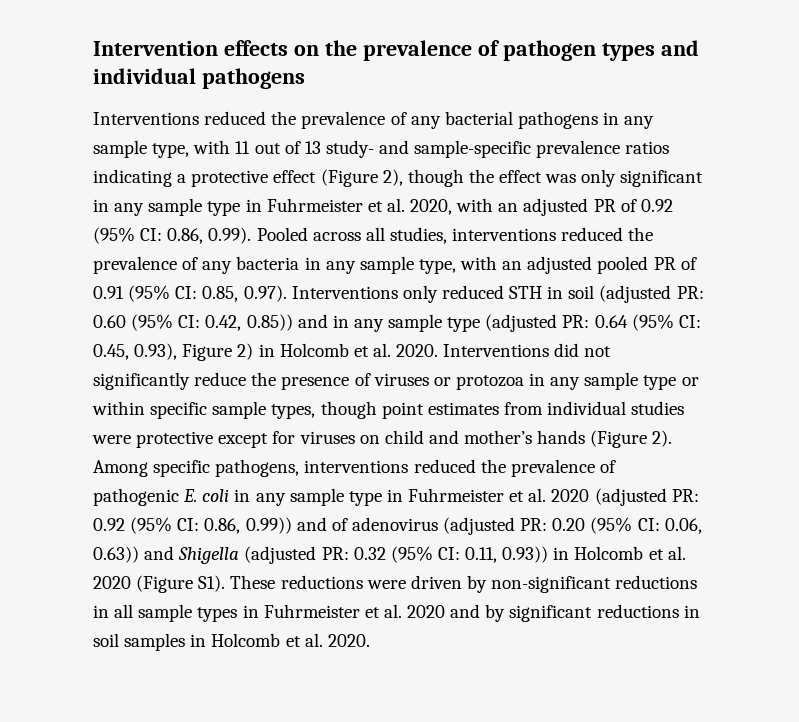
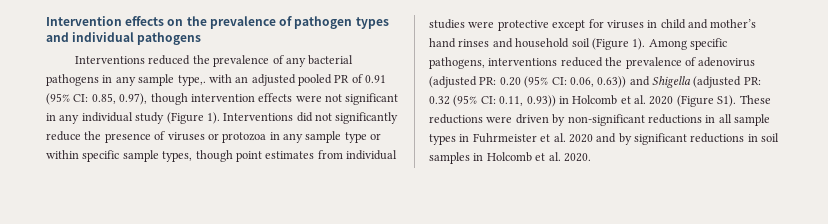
- Interventions reduced the prevalence of any bacterial pathogens in any sample type, with 11 out of 13 study- and sample-specific prevalence ratios indicating a protective effect (Figure 2), though the effect was only significant in any sample type in Fuhrmeister et al. 2020, with an adjusted PR of 0.92 (95% CI: 0.86, 0.99). Pooled across all studies, interventions reduced the prevalence of any bacteria in any sample type, with an adjusted pooled PR of 0.91 (95% CI: 0.85, 0.97). Interventions only reduced STH in soil (adjusted PR: 0.60 (95% CI: 0.42, 0.85)) and in any sample type (adjusted PR: 0.64 (95% CI: 0.45, 0.93), Figure 2) in Holcomb et al. 2020.
+ Interventions reduced the prevalence of any bacterial pathogens in any sample type,. with an adjusted pooled PR of 0.91 (95% CI: 0.85, 0.97), though intervention effects were not significant in any individual study (Figure 1).
- Interventions did not significantly reduce the presence of viruses or protozoa in any sample type or within specific sample types, though point estimates from individual studies were protective except for viruses on child and mother’s hands (Figure 2).
+ Interventions did not significantly reduce the presence of viruses or protozoa in any sample type or within specific sample types, though point estimates from individual studies were protective except for viruses in child and mother’s hand rinses and household soil (Figure 1).
- Among specific pathogens, interventions reduced the prevalence of pathogenic E. coli in any sample type in Fuhrmeister et al. 2020 (adjusted PR: 0.92 (95% CI: 0.86, 0.99)) and of adenovirus (adjusted PR: 0.20 (95% CI: 0.06, 0.63)) and Shigella (adjusted PR: 0.32 (95% CI: 0.11, 0.93)) in Holcomb et al. 2020 (Figure S1). These reductions were driven by non-significant reductions in all sample types in Fuhrmeister et al. 2020 and by significant reductions in soil samples in Holcomb et al. 2020.
+ Among specific pathogens, interventions reduced the prevalence of adenovirus (adjusted PR: 0.20 (95% CI: 0.06, 0.63)) and Shigella (adjusted PR: 0.32 (95% CI: 0.11, 0.93)) in Holcomb et al. 2020 (Figure S1). These reductions were driven by non-significant reductions in all sample types in Fuhrmeister et al. 2020 and by significant reductions in soil samples in Holcomb et al. 2020.

